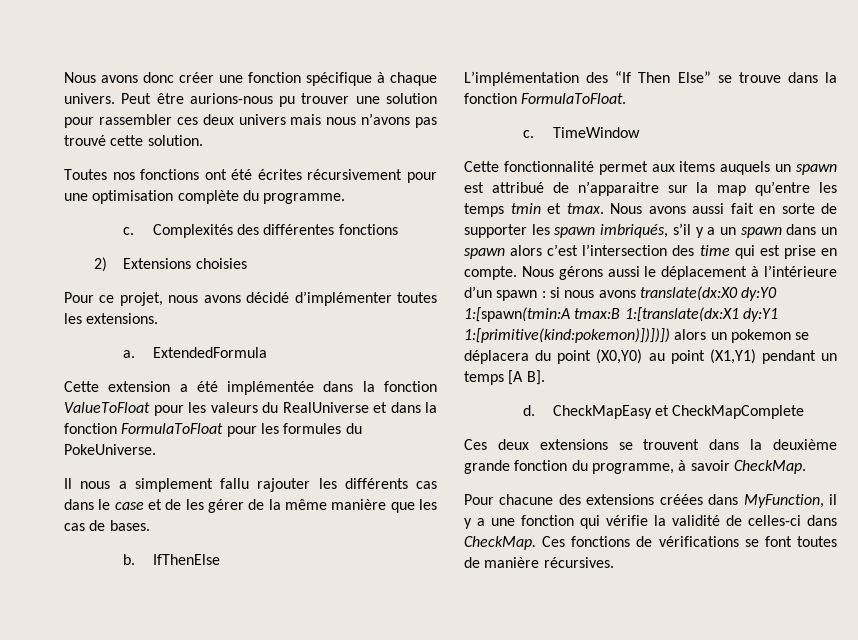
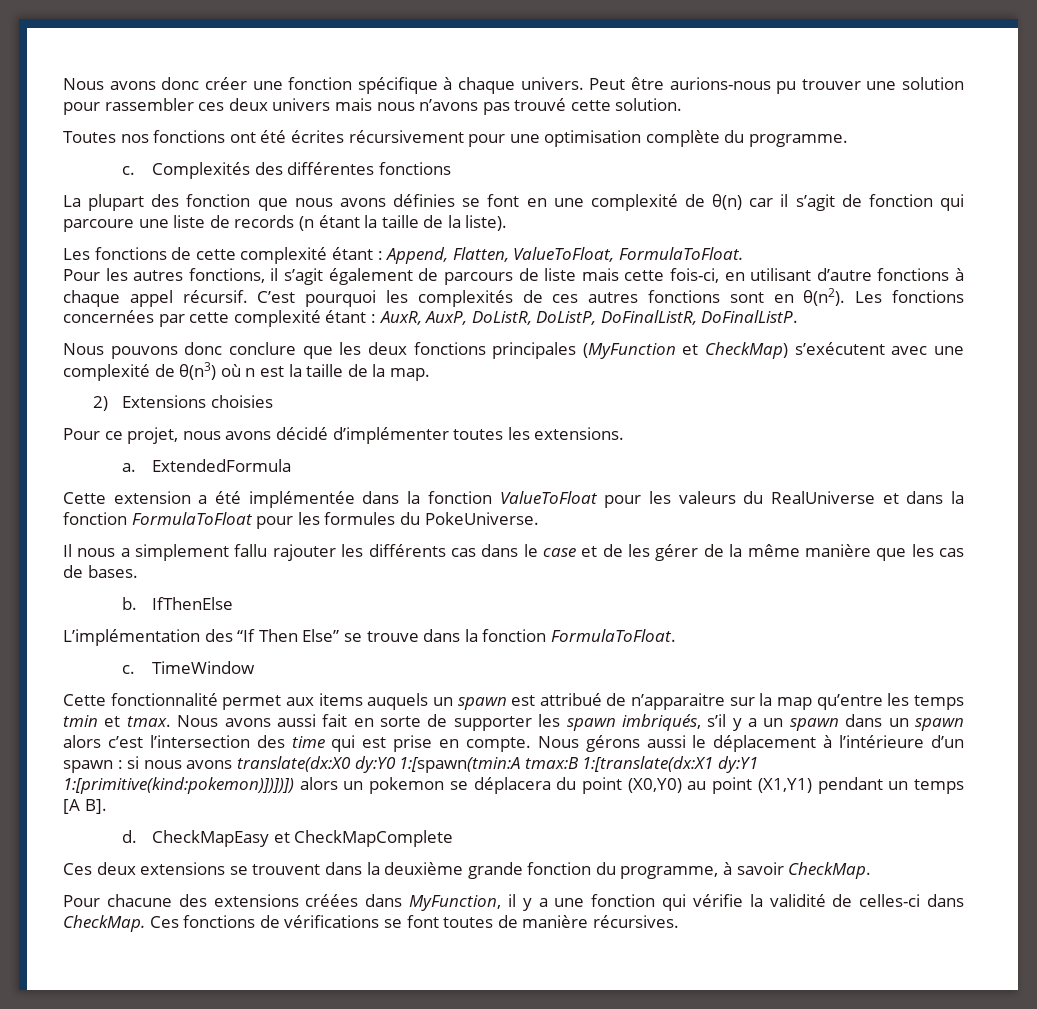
+ La plupart des fonction que nous avons définies se font en une complexité de θ(n) car il s’agit de fonction qui parcoure une liste de records (n étant la taille de la liste).
+ Les fonctions de cette complexité étant : Append, Flatten, ValueToFloat, FormulaToFloat.
+ Pour les autres fonctions, il s’agit également de parcours de liste mais cette fois-ci, en utilisant d’autre fonctions à chaque appel récursif. C’est pourquoi les complexités de ces autres fonctions sont en θ(n2). Les fonctions concernées par cette complexité étant : AuxR, AuxP, DoListR, DoListP, DoFinalListR, DoFinalListP.
+ Nous pouvons donc conclure que les deux fonctions principales (MyFunction et CheckMap) s’exécutent avec une complexité de θ(n3) où n est la taille de la map.

